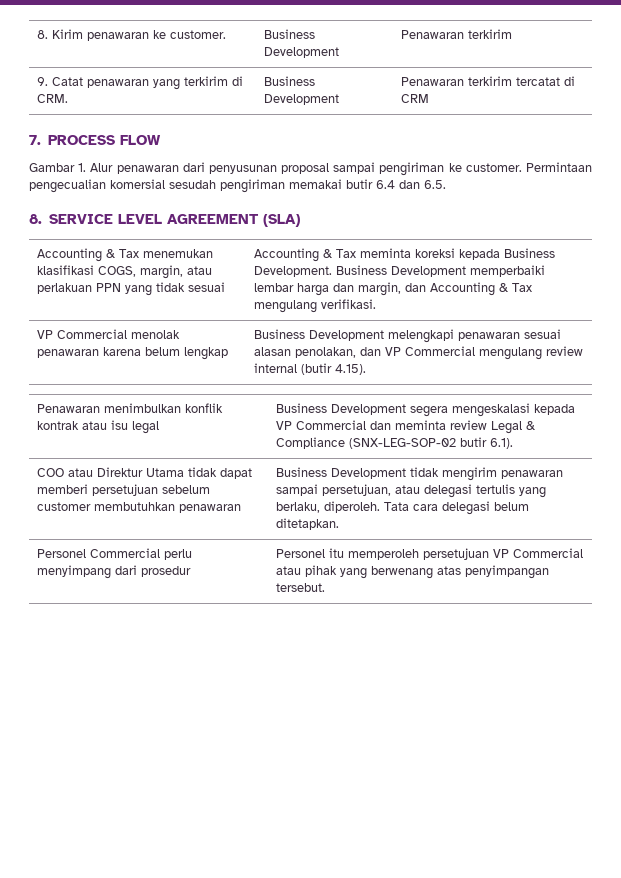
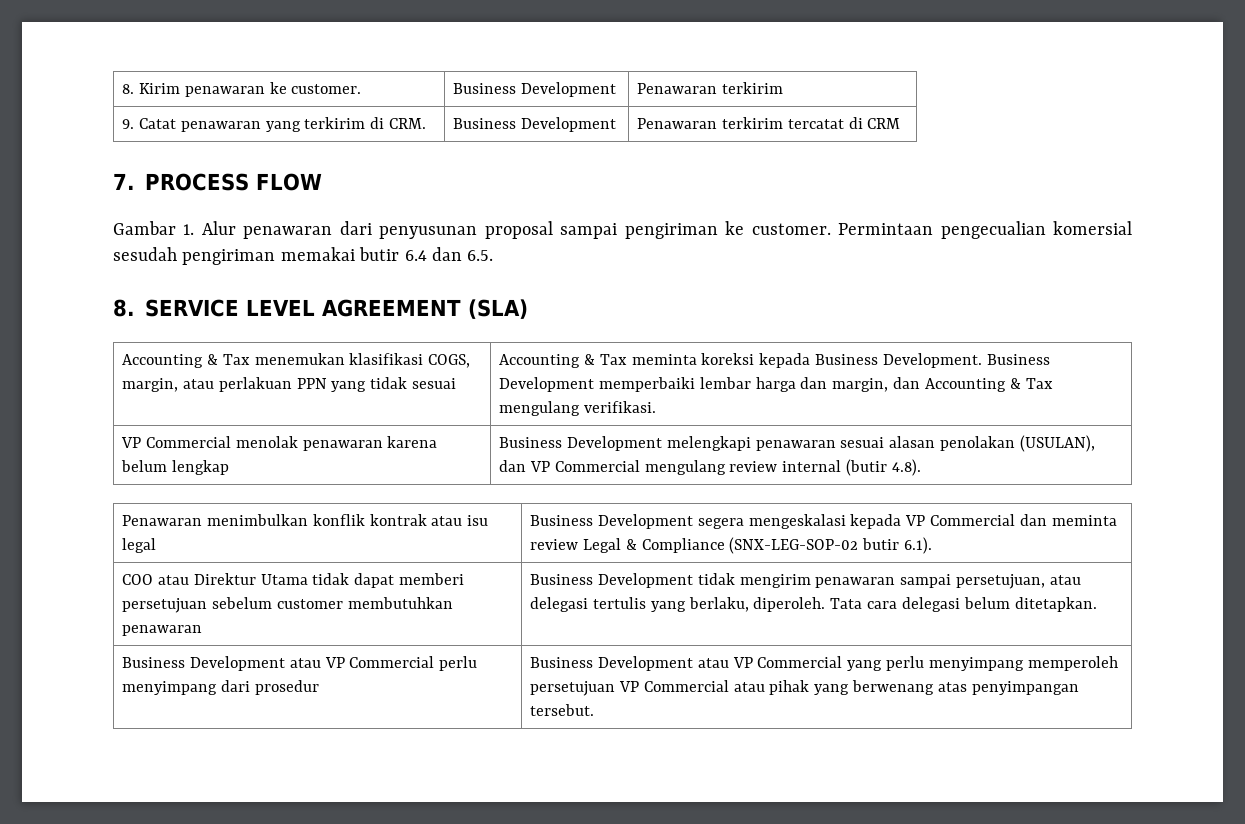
- VP Commercial menolak penawaran karena belum lengkap | Business Development melengkapi penawaran sesuai alasan penolakan, dan VP Commercial mengulang review internal (butir 4.15).
+ VP Commercial menolak penawaran karena belum lengkap | Business Development melengkapi penawaran sesuai alasan penolakan (USULAN), dan VP Commercial mengulang review internal (butir 4.8).
- Personel Commercial perlu menyimpang dari prosedur | Personel itu memperoleh persetujuan VP Commercial atau pihak yang berwenang atas penyimpangan tersebut.
+ Business Development atau VP Commercial perlu menyimpang dari prosedur | Business Development atau VP Commercial yang perlu menyimpang memperoleh persetujuan VP Commercial atau pihak yang berwenang atas penyimpangan tersebut.

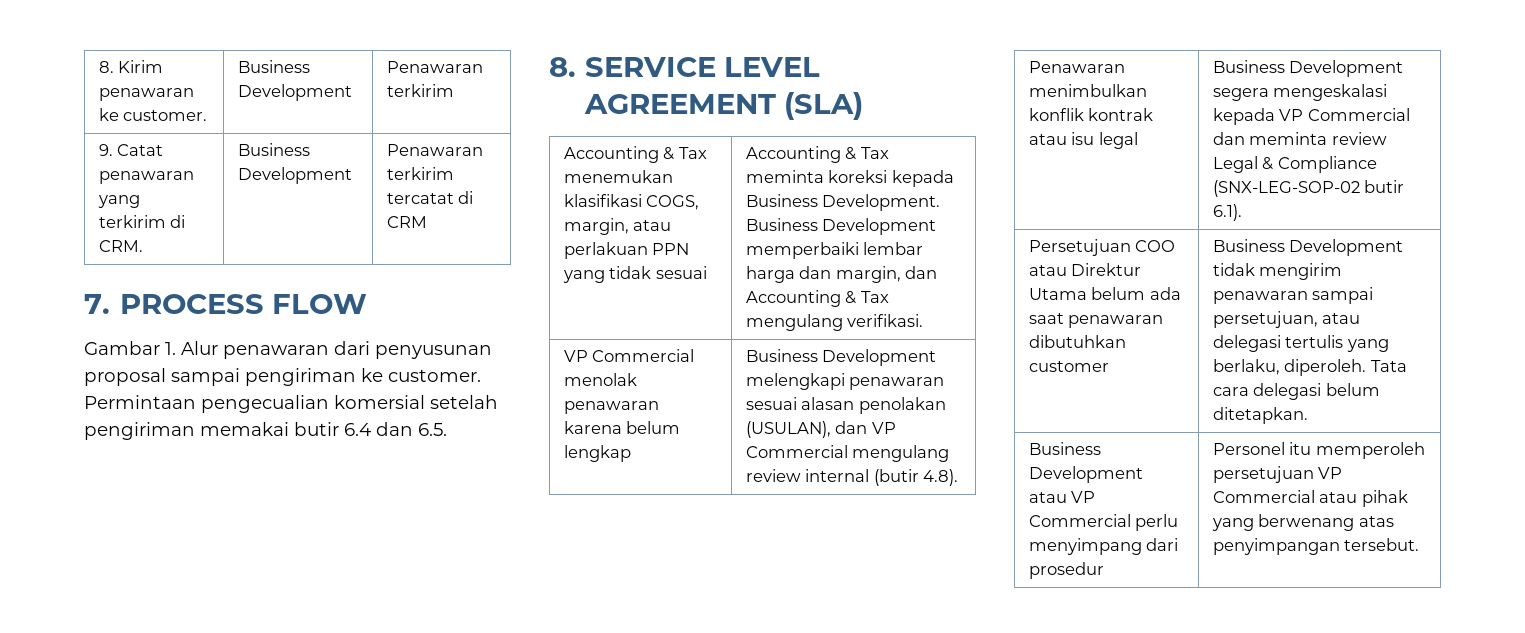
- Permintaan pengecualian komersial sesudah pengiriman memakai butir 6.4 dan 6.5.
+ Permintaan pengecualian komersial setelah pengiriman memakai butir 6.4 dan 6.5.
- COO atau Direktur Utama tidak dapat memberi persetujuan sebelum customer membutuhkan penawaran | Business Development tidak mengirim penawaran sampai persetujuan, atau delegasi tertulis yang berlaku, diperoleh. Tata cara delegasi belum ditetapkan.
+ Persetujuan COO atau Direktur Utama belum ada saat penawaran dibutuhkan customer | Business Development tidak mengirim penawaran sampai persetujuan, atau delegasi tertulis yang berlaku, diperoleh. Tata cara delegasi belum ditetapkan.
- Business Development atau VP Commercial perlu menyimpang dari prosedur | Business Development atau VP Commercial yang perlu menyimpang memperoleh persetujuan VP Commercial atau pihak yang berwenang atas penyimpangan tersebut.
+ Business Development atau VP Commercial perlu menyimpang dari prosedur | Personel itu memperoleh persetujuan VP Commercial atau pihak yang berwenang atas penyimpangan tersebut.

